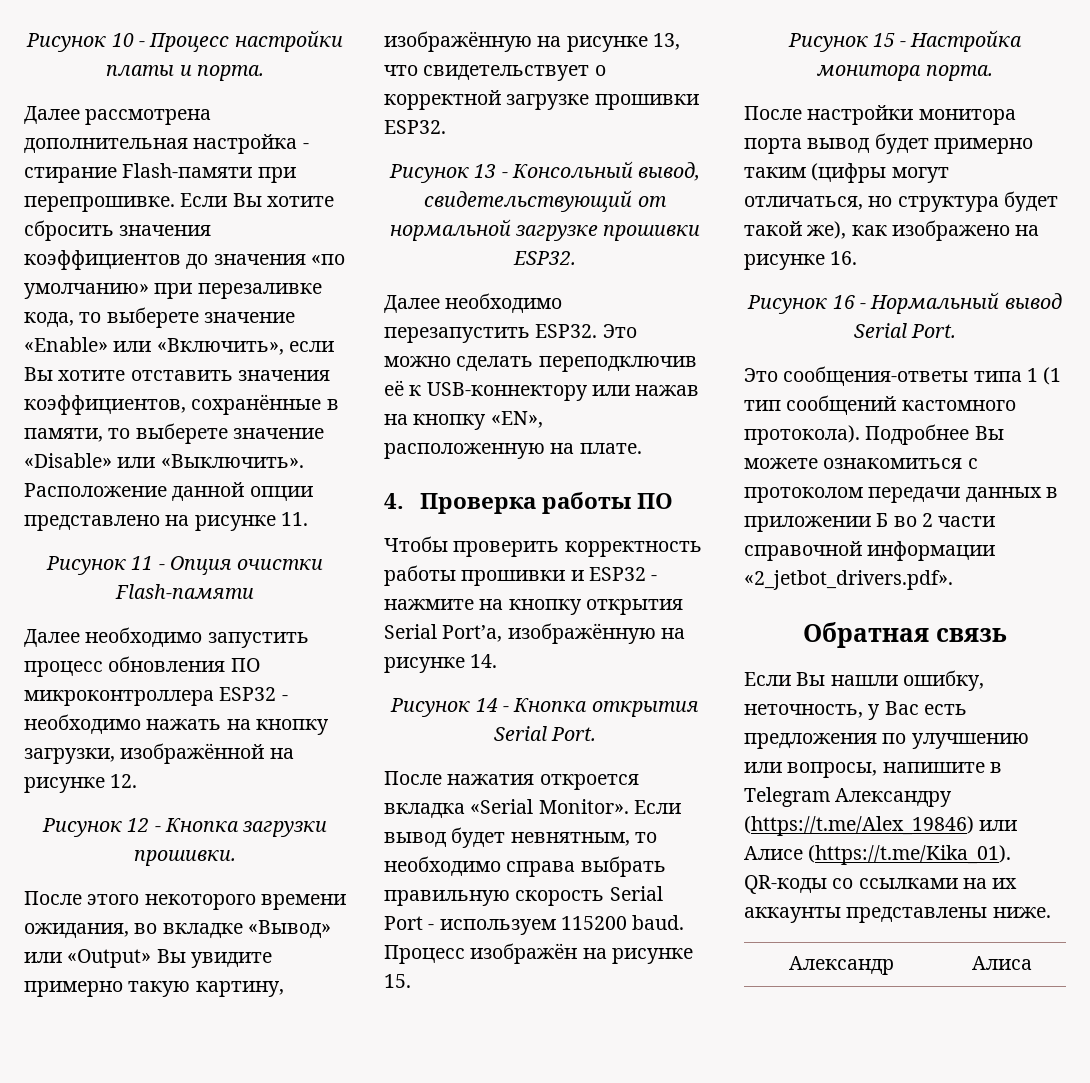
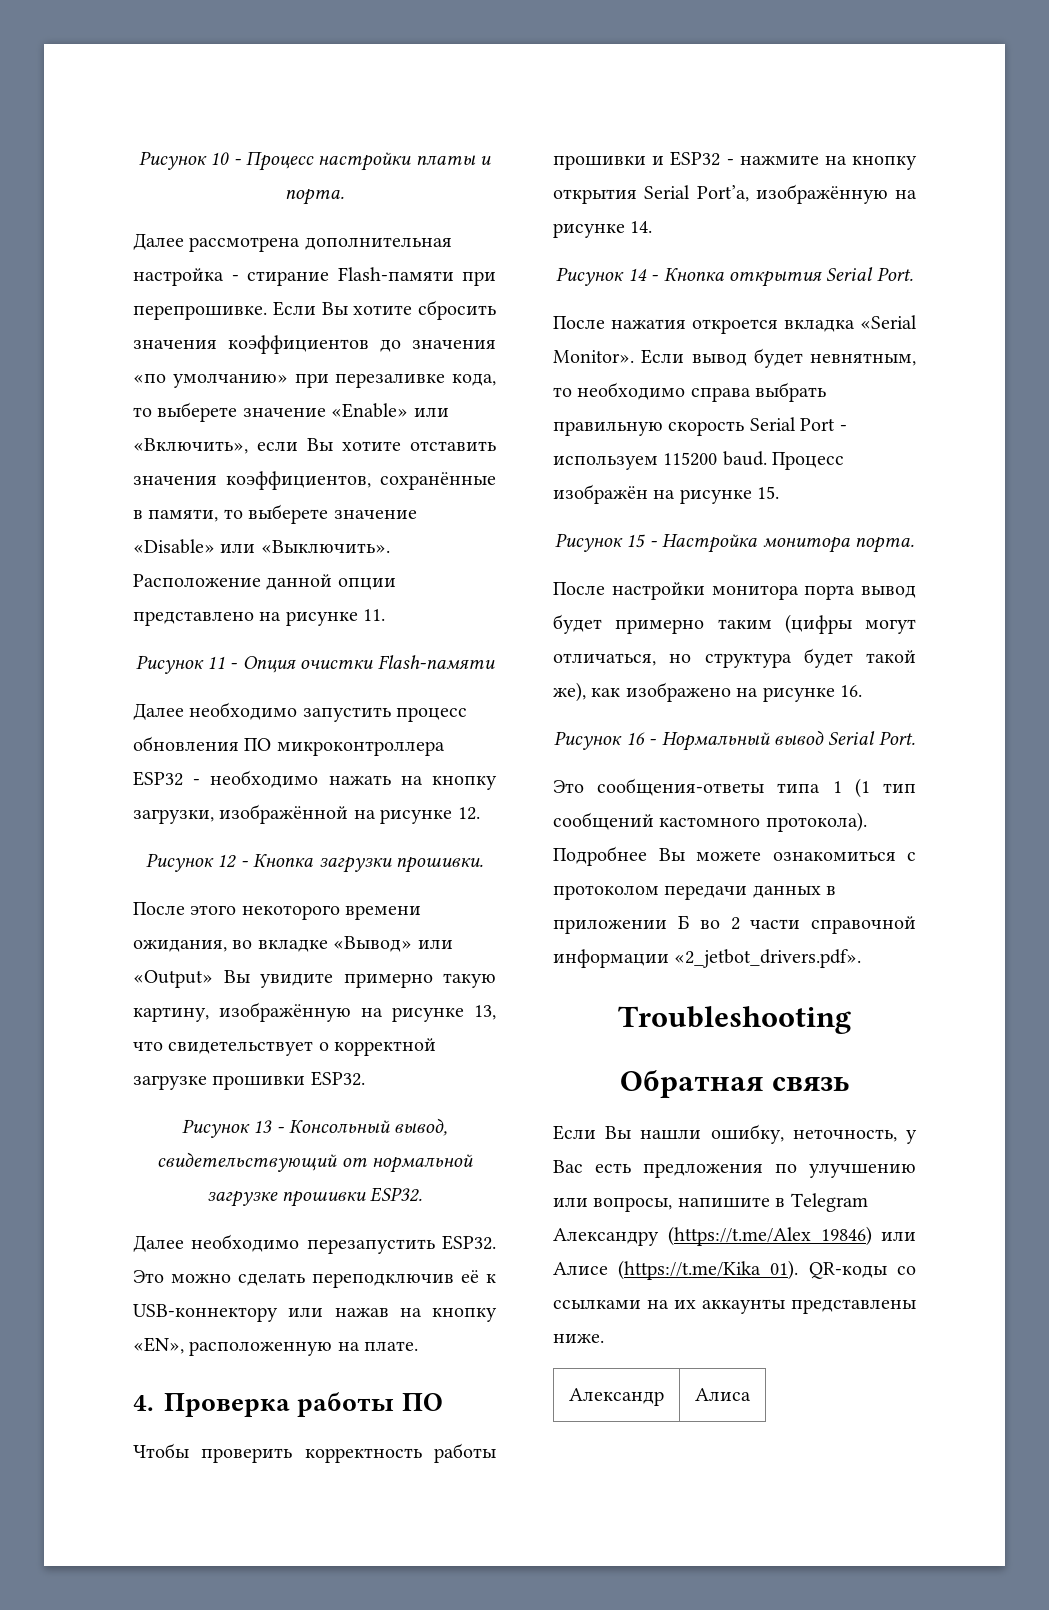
+ Troubleshooting

